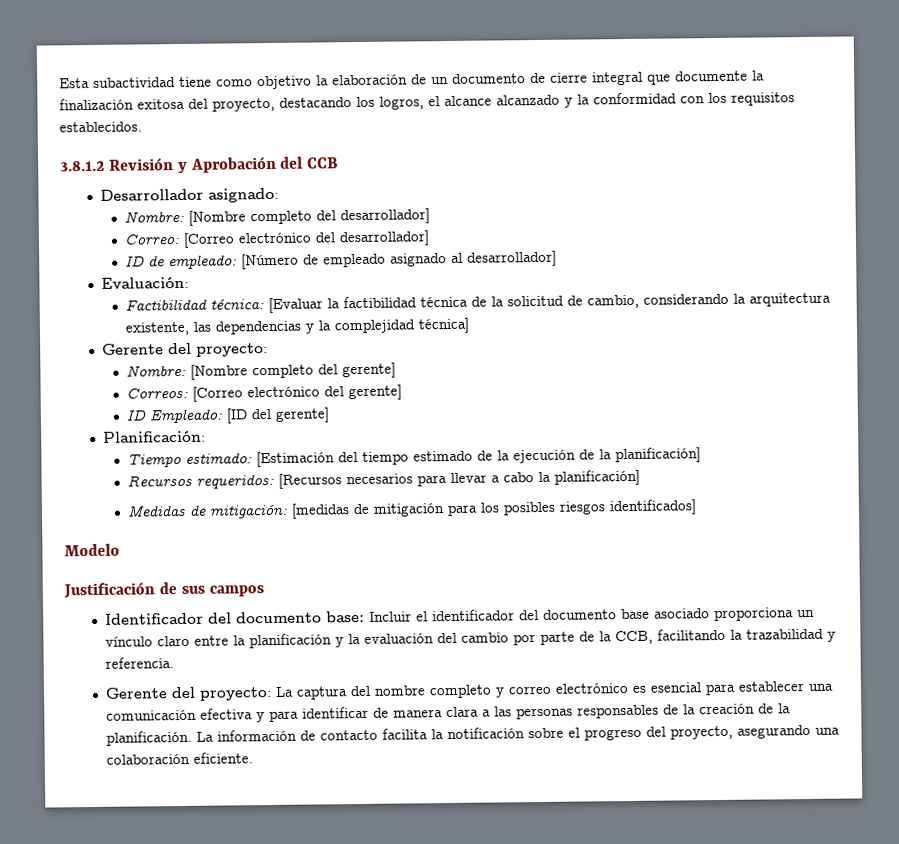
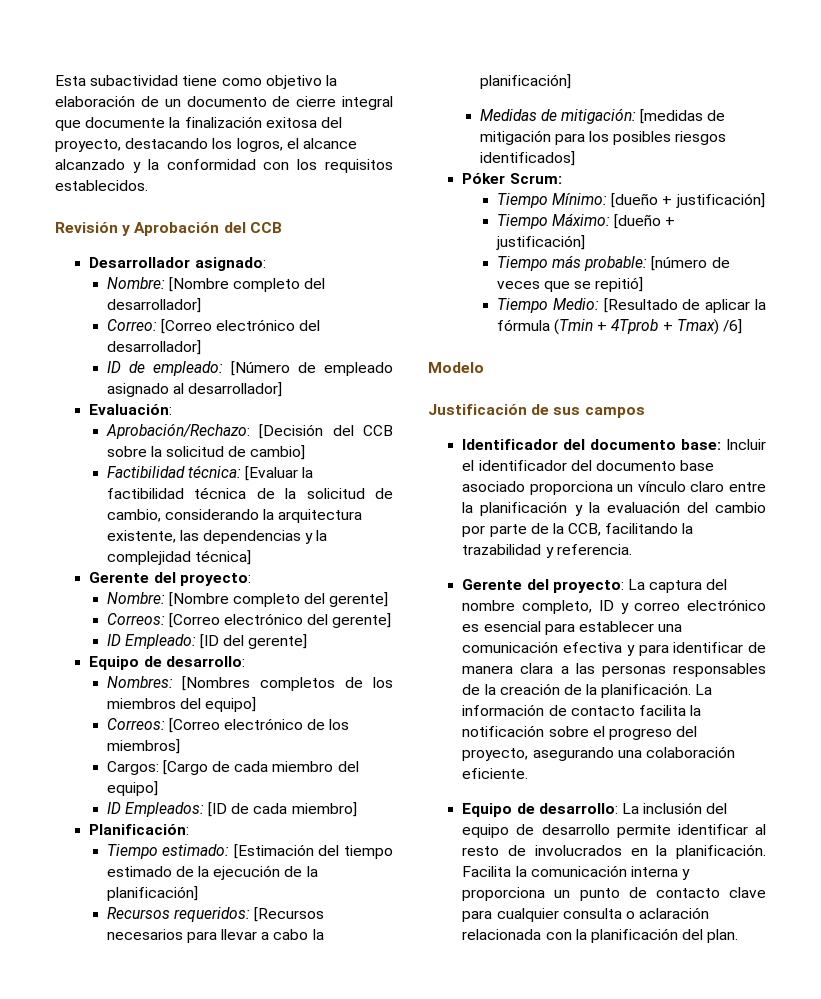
- 3.8.1.2 Revisión y Aprobación del CCB
+ Revisión y Aprobación del CCB
+ Aprobación/Rechazo: [Decisión del CCB sobre la solicitud de cambio]
  ID Empleado: [ID del gerente]
+ Equipo de desarrollo:
+ Nombres: [Nombres completos de los miembros del equipo]
+ Correos: [Correo electrónico de los miembros]
+ Cargos: [Cargo de cada miembro del equipo]
+ ID Empleados: [ID de cada miembro]
+ Póker Scrum:
+ Tiempo Mínimo: [dueño + justificación]
+ Tiempo Máximo: [dueño + justificación]
+ Tiempo más probable: [número de veces que se repitió]
+ Tiempo Medio: [Resultado de aplicar la fórmula (Tmin + 4Tprob + Tmax) /6]
- Gerente del proyecto: La captura del nombre completo y correo electrónico es esencial para establecer una comunicación efectiva y para identificar de manera clara a las personas responsables de la creación de la planificación.
+ Gerente del proyecto: La captura del nombre completo, ID y correo electrónico es esencial para establecer una comunicación efectiva y para identificar de manera clara a las personas responsables de la creación de la planificación.
+ Equipo de desarrollo: La inclusión del equipo de desarrollo permite identificar al resto de involucrados en la planificación. Facilita la comunicación interna y proporciona un punto de contacto clave para cualquier consulta o aclaración relacionada con la planificación del plan.

